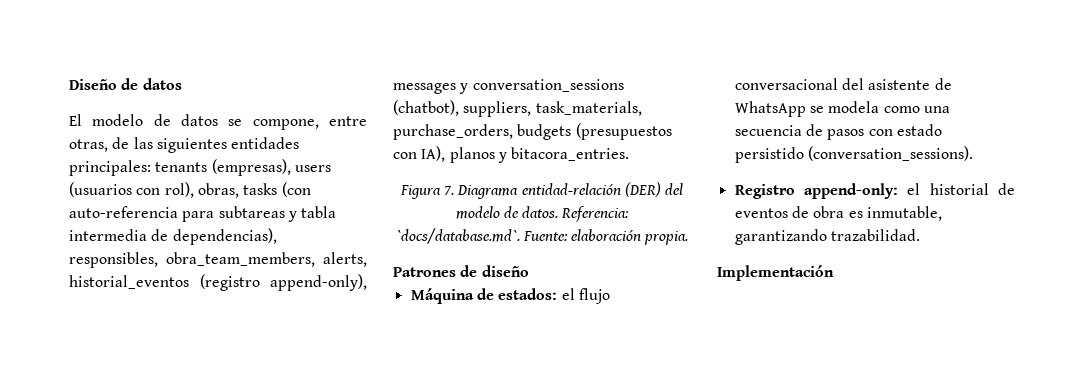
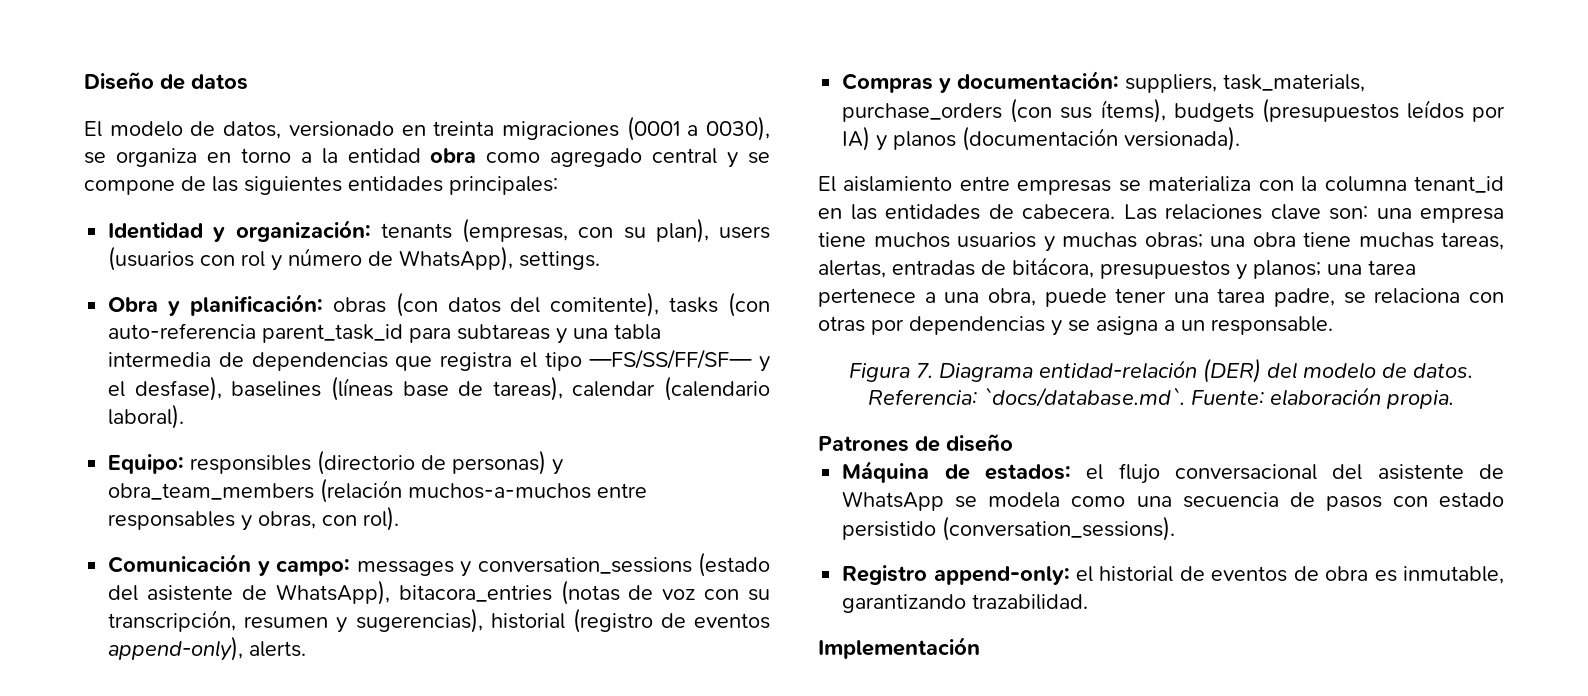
- El modelo de datos se compone, entre otras, de las siguientes entidades principales: tenants (empresas), users (usuarios con rol), obras, tasks (con auto-referencia para subtareas y tabla intermedia de dependencias), responsibles, obra_team_members, alerts, historial_eventos (registro append-only), messages y conversation_sessions (chatbot), suppliers, task_materials, purchase_orders, budgets (presupuestos con IA), planos y bitacora_entries.
+ El modelo de datos, versionado en treinta migraciones (0001 a 0030), se organiza en torno a la entidad obra como agregado central y se compone de las siguientes entidades principales:
+ Identidad y organización: tenants (empresas, con su plan), users (usuarios con rol y número de WhatsApp), settings.
+ Obra y planificación: obras (con datos del comitente), tasks (con auto-referencia parent_task_id para subtareas y una tabla intermedia de dependencias que registra el tipo —FS/SS/FF/SF— y el desfase), baselines (líneas base de tareas), calendar (calendario laboral).
+ Equipo: responsibles (directorio de personas) y obra_team_members (relación muchos-a-muchos entre responsables y obras, con rol).
+ Comunicación y campo: messages y conversation_sessions (estado del asistente de WhatsApp), bitacora_entries (notas de voz con su transcripción, resumen y sugerencias), historial (registro de eventos append-only), alerts.
+ Compras y documentación: suppliers, task_materials, purchase_orders (con sus ítems), budgets (presupuestos leídos por IA) y planos (documentación versionada).
+ El aislamiento entre empresas se materializa con la columna tenant_id en las entidades de cabecera. Las relaciones clave son: una empresa tiene muchos usuarios y muchas obras; una obra tiene muchas tareas, alertas, entradas de bitácora, presupuestos y planos; una tarea pertenece a una obra, puede tener una tarea padre, se relaciona con otras por dependencias y se asigna a un responsable.

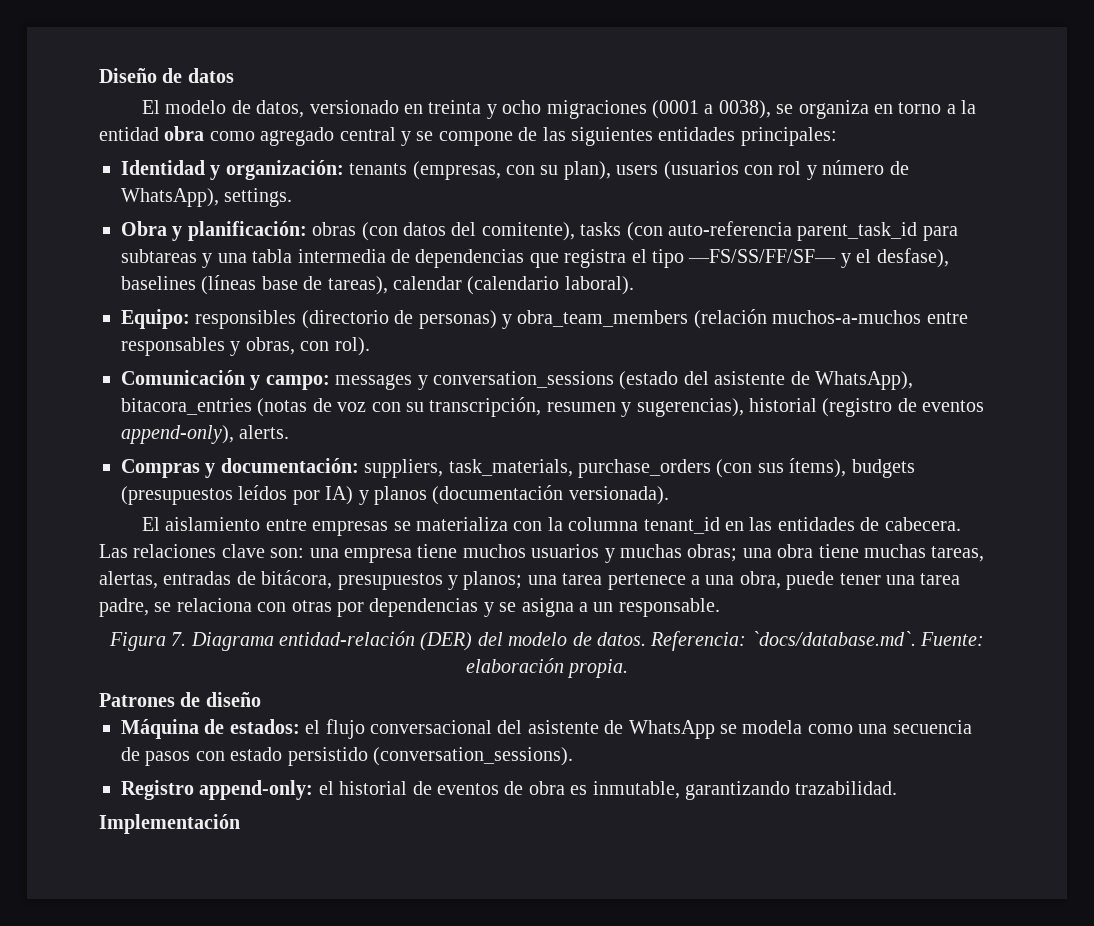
- El modelo de datos, versionado en treinta migraciones (0001 a 0030), se organiza en torno a la entidad obra como agregado central y se compone de las siguientes entidades principales:
+ El modelo de datos, versionado en treinta y ocho migraciones (0001 a 0038), se organiza en torno a la entidad obra como agregado central y se compone de las siguientes entidades principales:

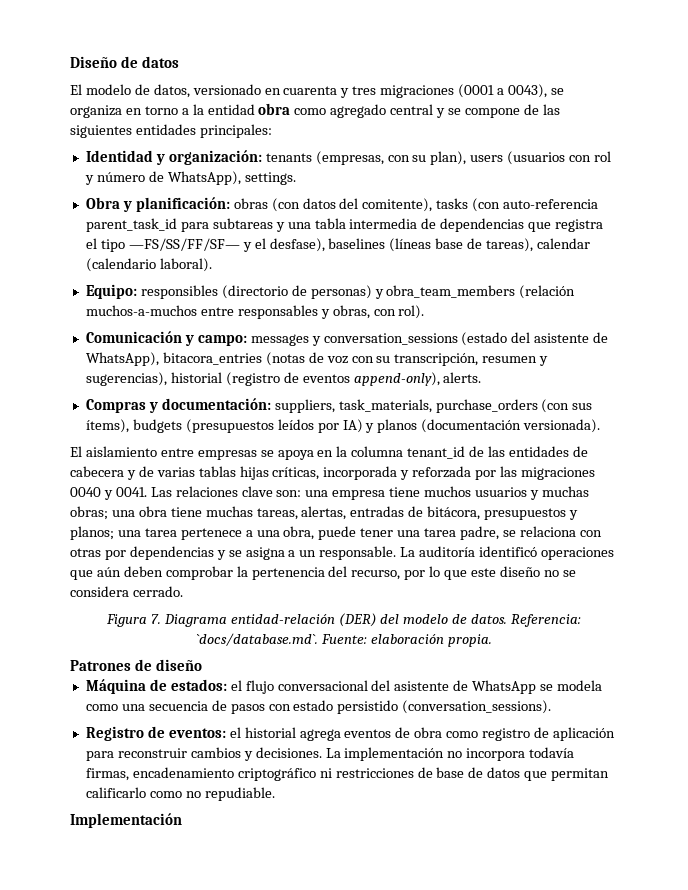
- El modelo de datos, versionado en treinta y ocho migraciones (0001 a 0038), se organiza en torno a la entidad obra como agregado central y se compone de las siguientes entidades principales:
+ El modelo de datos, versionado en cuarenta y tres migraciones (0001 a 0043), se organiza en torno a la entidad obra como agregado central y se compone de las siguientes entidades principales:
- El aislamiento entre empresas se materializa con la columna tenant_id en las entidades de cabecera.
+ El aislamiento entre empresas se apoya en la columna tenant_id de las entidades de cabecera y de varias tablas hijas críticas, incorporada y reforzada por las migraciones 0040 y 0041.
+ La auditoría identificó operaciones que aún deben comprobar la pertenencia del recurso, por lo que este diseño no se considera cerrado.
- Registro append-only: el historial de eventos de obra es inmutable, garantizando trazabilidad.
+ Registro de eventos: el historial agrega eventos de obra como registro de aplicación para reconstruir cambios y decisiones. La implementación no incorpora todavía firmas, encadenamiento criptográfico ni restricciones de base de datos que permitan calificarlo como no repudiable.

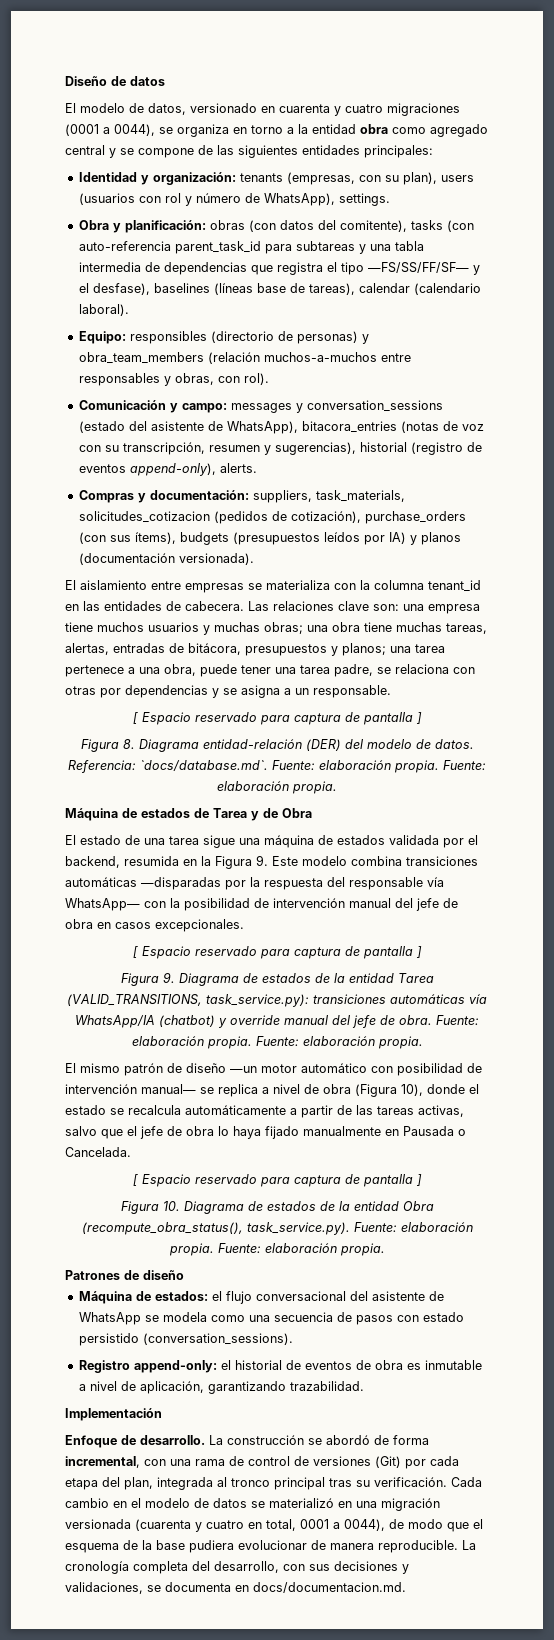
- El modelo de datos, versionado en cuarenta y tres migraciones (0001 a 0043), se organiza en torno a la entidad obra como agregado central y se compone de las siguientes entidades principales:
+ El modelo de datos, versionado en cuarenta y cuatro migraciones (0001 a 0044), se organiza en torno a la entidad obra como agregado central y se compone de las siguientes entidades principales:
- Compras y documentación: suppliers, task_materials, purchase_orders (con sus ítems), budgets (presupuestos leídos por IA) y planos (documentación versionada).
+ Compras y documentación: suppliers, task_materials, solicitudes_cotizacion (pedidos de cotización), purchase_orders (con sus ítems), budgets (presupuestos leídos por IA) y planos (documentación versionada).
- El aislamiento entre empresas se apoya en la columna tenant_id de las entidades de cabecera y de varias tablas hijas críticas, incorporada y reforzada por las migraciones 0040 y 0041.
+ El aislamiento entre empresas se materializa con la columna tenant_id en las entidades de cabecera.
- Las relaciones clave son: una empresa tiene muchos usuarios y muchas obras; una obra tiene muchas tareas, alertas, entradas de bitácora, presupuestos y planos; una tarea pertenece a una obra, puede tener una tarea padre, se relaciona con otras por dependencias y se asigna a un responsable. La auditoría identificó operaciones que aún deben comprobar la pertenencia del recurso, por lo que este diseño no se considera cerrado.
- Figura 7. Diagrama entidad-relación (DER) del modelo de datos.
+ Las relaciones clave son: una empresa tiene muchos usuarios y muchas obras; una obra tiene muchas tareas, alertas, entradas de bitácora, presupuestos y planos; una tarea pertenece a una obra, puede tener una tarea padre, se relaciona con otras por dependencias y se asigna a un responsable.
+ [ Espacio reservado para captura de pantalla ]
+ Figura 8. Diagrama entidad-relación (DER) del modelo de datos.
- Referencia: `docs/database.md`. Fuente: elaboración propia.
+ Referencia: `docs/database.md`. Fuente: elaboración propia. Fuente: elaboración propia.
+ Máquina de estados de Tarea y de Obra
+ El estado de una tarea sigue una máquina de estados validada por el backend, resumida en la Figura 9. Este modelo combina transiciones automáticas —disparadas por la respuesta del responsable vía WhatsApp— con la posibilidad de intervención manual del jefe de obra en casos excepcionales.
+ [ Espacio reservado para captura de pantalla ]
+ Figura 9. Diagrama de estados de la entidad Tarea (VALID_TRANSITIONS, task_service.py): transiciones automáticas vía WhatsApp/IA (chatbot) y override manual del jefe de obra. Fuente: elaboración propia. Fuente: elaboración propia.
+ El mismo patrón de diseño —un motor automático con posibilidad de intervención manual— se replica a nivel de obra (Figura 10), donde el estado se recalcula automáticamente a partir de las tareas activas, salvo que el jefe de obra lo haya fijado manualmente en Pausada o Cancelada.
+ [ Espacio reservado para captura de pantalla ]
+ Figura 10. Diagrama de estados de la entidad Obra (recompute_obra_status(), task_service.py). Fuente: elaboración propia. Fuente: elaboración propia.
- Registro de eventos: el historial agrega eventos de obra como registro de aplicación para reconstruir cambios y decisiones. La implementación no incorpora todavía firmas, encadenamiento criptográfico ni restricciones de base de datos que permitan calificarlo como no repudiable.
+ Registro append-only: el historial de eventos de obra es inmutable a nivel de aplicación, garantizando trazabilidad.
  Implementación
+ Enfoque de desarrollo. La construcción se abordó de forma incremental, con una rama de control de versiones (Git) por cada etapa del plan, integrada al tronco principal tras su verificación. Cada cambio en el modelo de datos se materializó en una migración versionada (cuarenta y cuatro en total, 0001 a 0044), de modo que el esquema de la base pudiera evolucionar de manera reproducible. La cronología completa del desarrollo, con sus decisiones y validaciones, se documenta en docs/documentacion.md.

